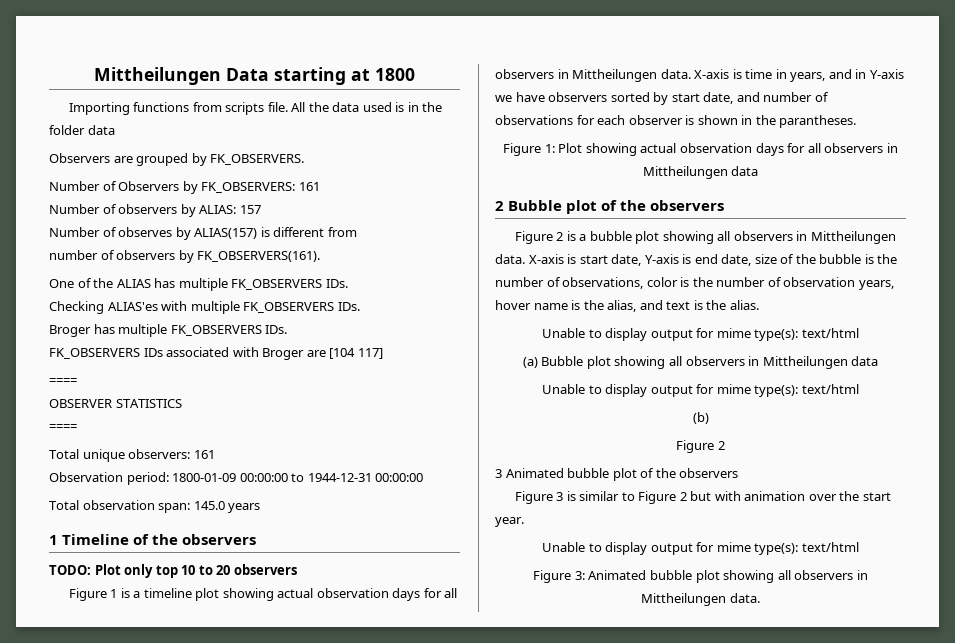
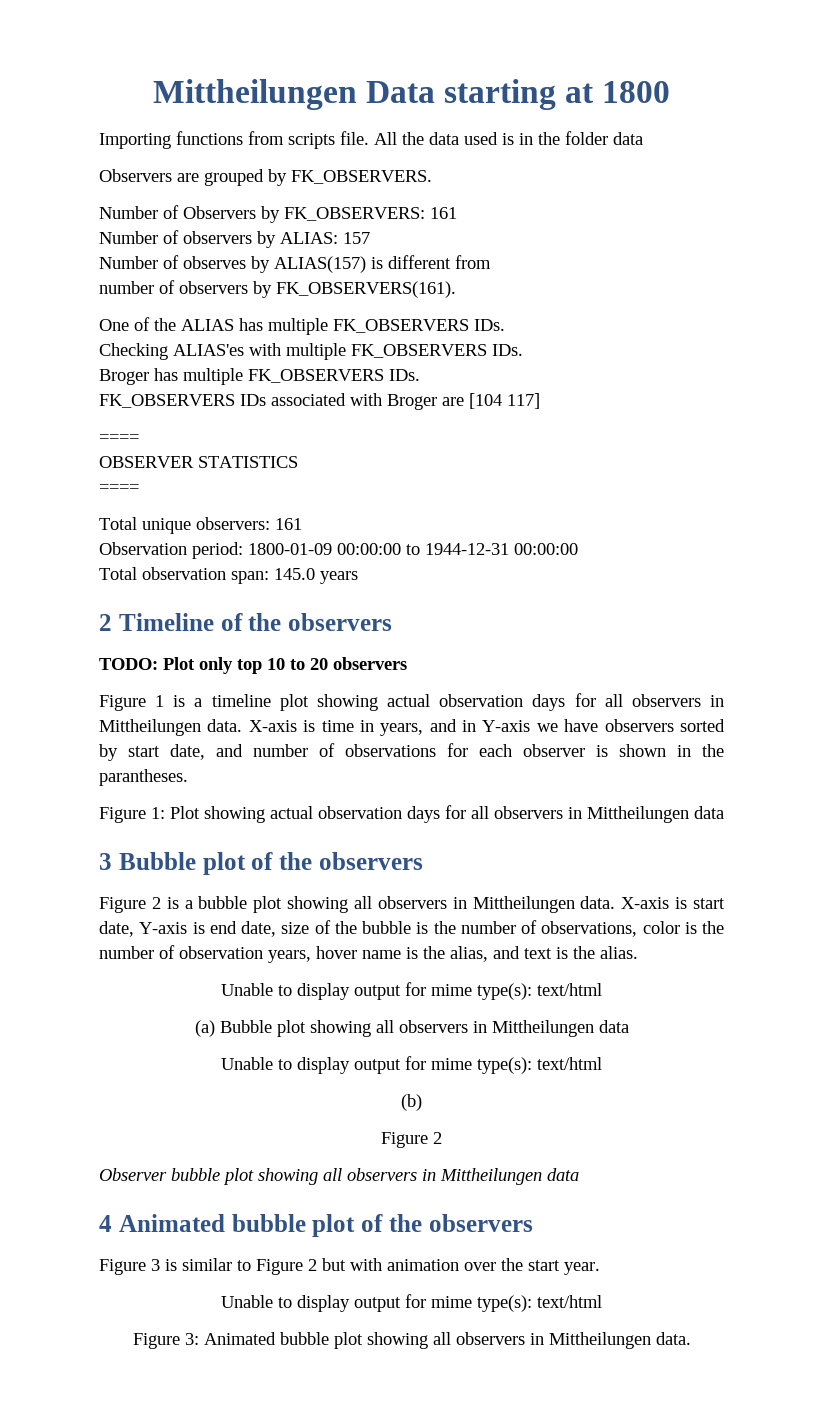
- 1 Timeline of the observers
+ 2 Timeline of the observers
- 2 Bubble plot of the observers
+ 3 Bubble plot of the observers
- 3 Animated bubble plot of the observers
+ Observer bubble plot showing all observers in Mittheilungen data
+ 4 Animated bubble plot of the observers

